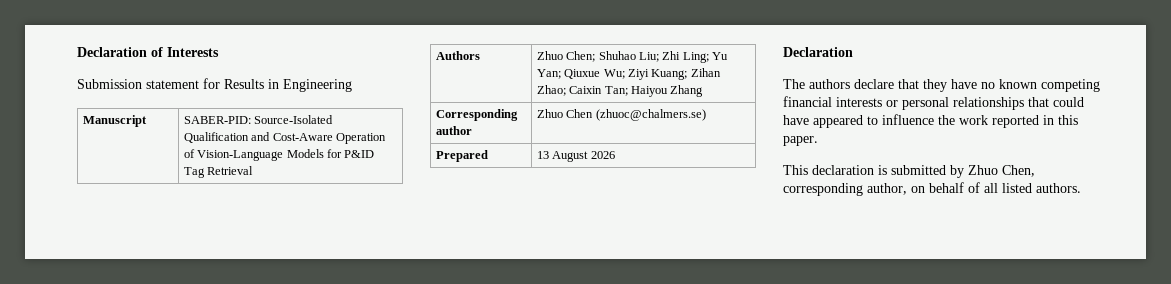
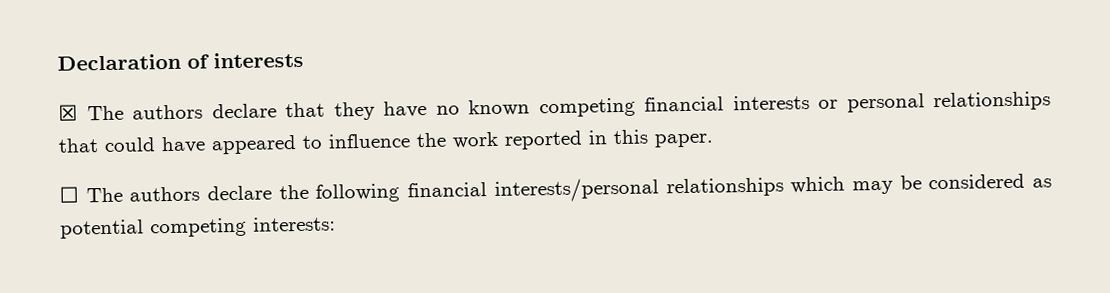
- Declaration of Interests
- Submission statement for Results in Engineering
- Manuscript | SABER-PID: Source-Isolated Qualification and Cost-Aware Operation of Vision-Language Models for P&ID Tag Retrieval
- Authors | Zhuo Chen; Shuhao Liu; Zhi Ling; Yu Yan; Qiuxue Wu; Ziyi Kuang; Zihan Zhao; Caixin Tan; Haiyou Zhang
- Corresponding author | Zhuo Chen (zhuoc@chalmers.se)
- Prepared | 13 August 2026
- Declaration
- The authors declare that they have no known competing financial interests or personal relationships that could have appeared to influence the work reported in this paper.
+ Declaration of interests
+ ☒ The authors declare that they have no known competing financial interests or personal relationships that could have appeared to influence the work reported in this paper.
- This declaration is submitted by Zhuo Chen, corresponding author, on behalf of all listed authors.
+ ☐ The authors declare the following financial interests/personal relationships which may be considered as potential competing interests:

